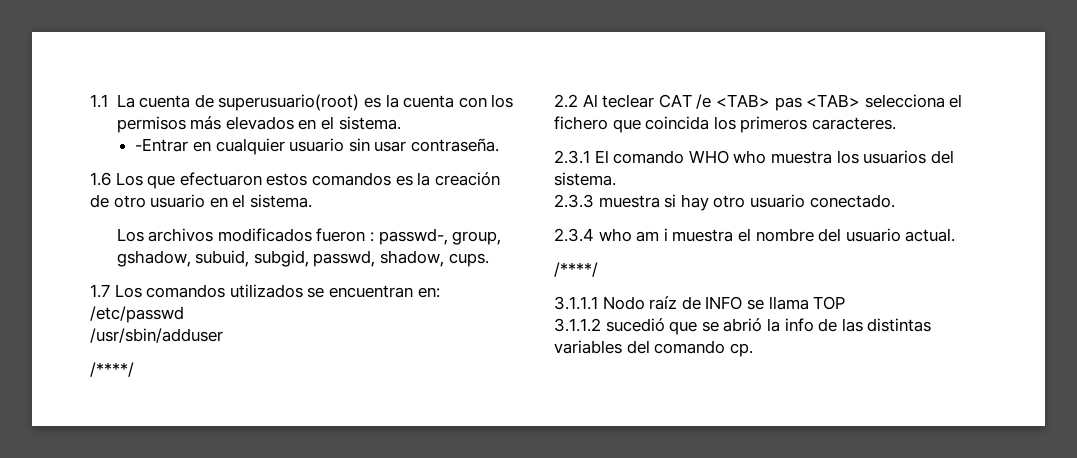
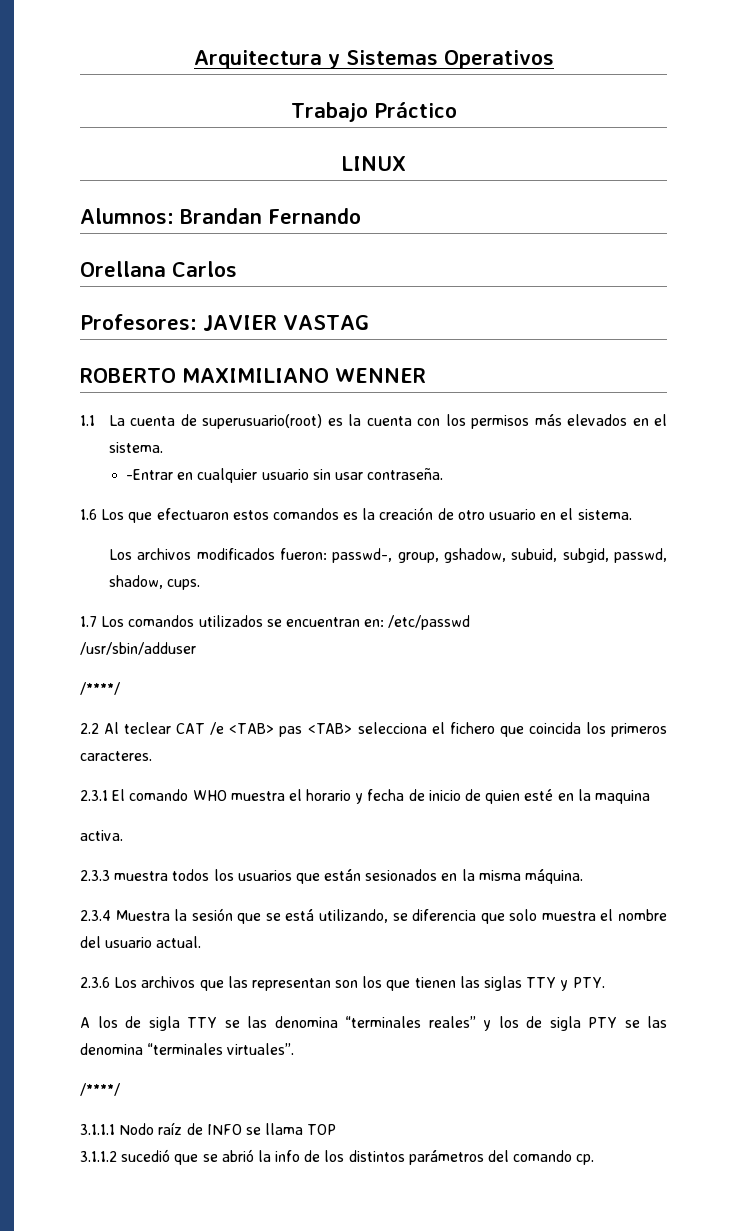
+ Arquitectura y Sistemas Operativos
+ Trabajo Práctico
+ LINUX
+ Alumnos: Brandan Fernando
+ Orellana Carlos
+ Profesores: JAVIER VASTAG
+ ROBERTO MAXIMILIANO WENNER
- Los archivos modificados fueron : passwd-, group, gshadow, subuid, subgid, passwd, shadow, cups.
+ Los archivos modificados fueron: passwd-, group, gshadow, subuid, subgid, passwd, shadow, cups.
- 2.3.1 El comando WHO who muestra los usuarios del sistema.
- 2.3.3 muestra si hay otro usuario conectado.
- 2.3.4 who am i muestra el nombre del usuario actual.
+ 2.3.1 El comando WHO muestra el horario y fecha de inicio de quien esté en la maquina
+ activa.
+ 2.3.3 muestra todos los usuarios que están sesionados en la misma máquina.
+ 2.3.4 Muestra la sesión que se está utilizando, se diferencia que solo muestra el nombre del usuario actual.
+ 2.3.6 Los archivos que las representan son los que tienen las siglas TTY y PTY.
+ A los de sigla TTY se las denomina “terminales reales” y los de sigla PTY se las denomina “terminales virtuales”.
- 3.1.1.2 sucedió que se abrió la info de las distintas variables del comando cp.
+ 3.1.1.2 sucedió que se abrió la info de los distintos parámetros del comando cp.

